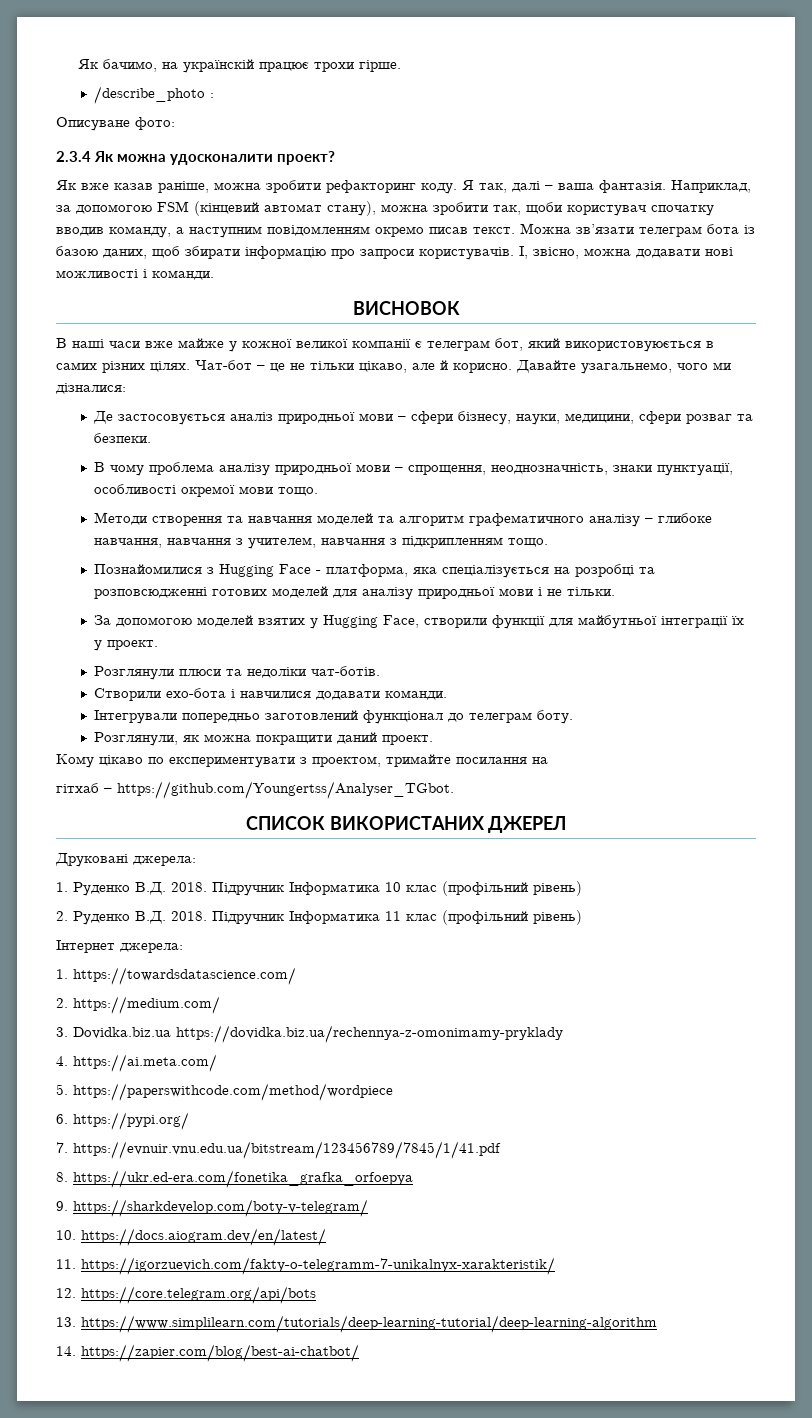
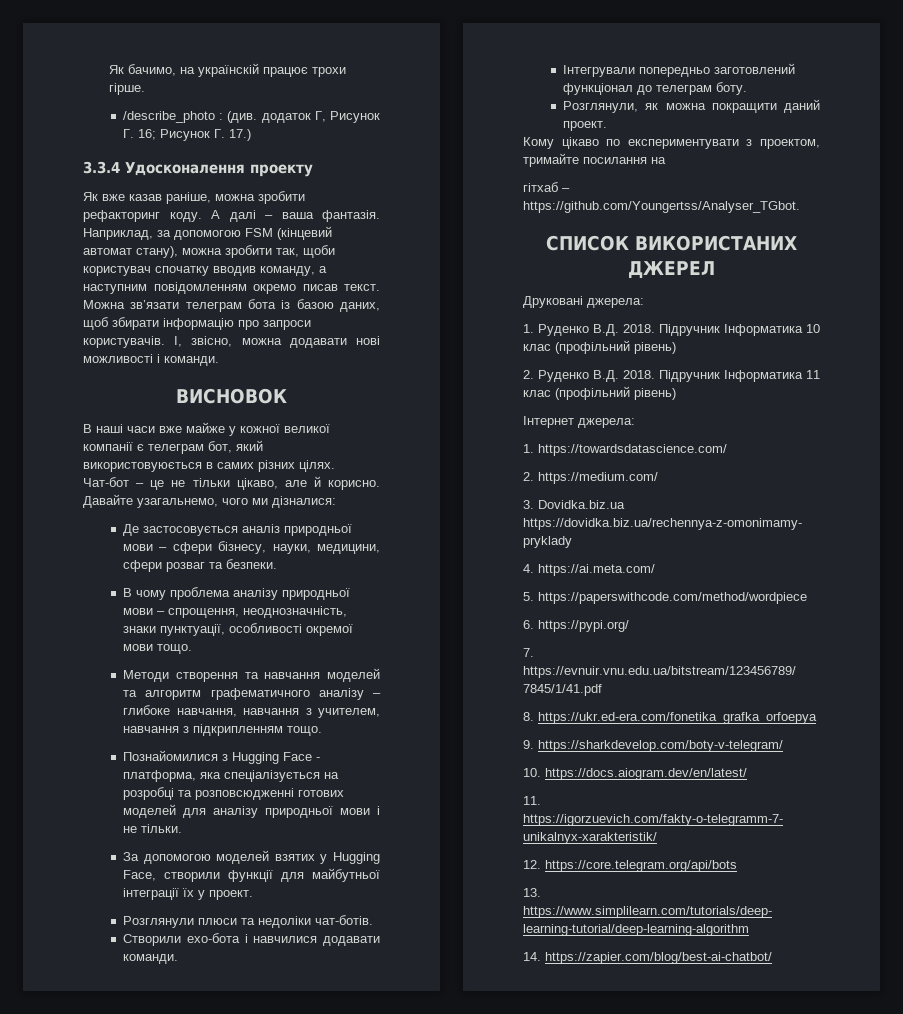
- /describe_photo :
- Описуване фото:
- 2.3.4 Як можна удосконалити проект?
+ /describe_photo : (див. додаток Г, Рисунок Г. 16; Рисунок Г. 17.)
+ 3.3.4 Удосконалення проекту
- Я так, далі – ваша фантазія.
+ А далі – ваша фантазія.

